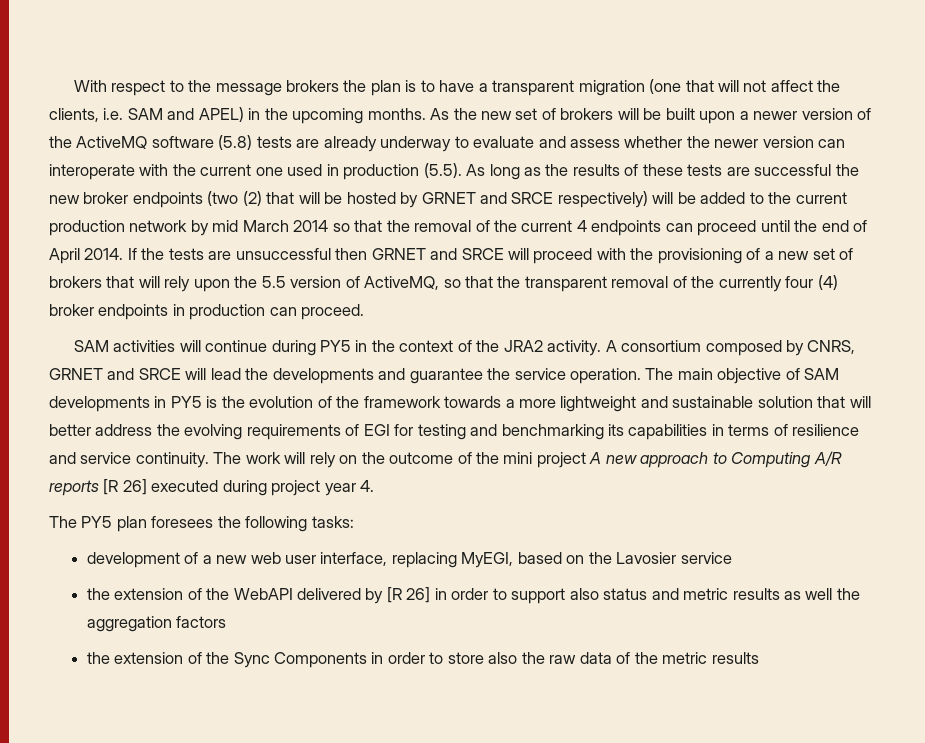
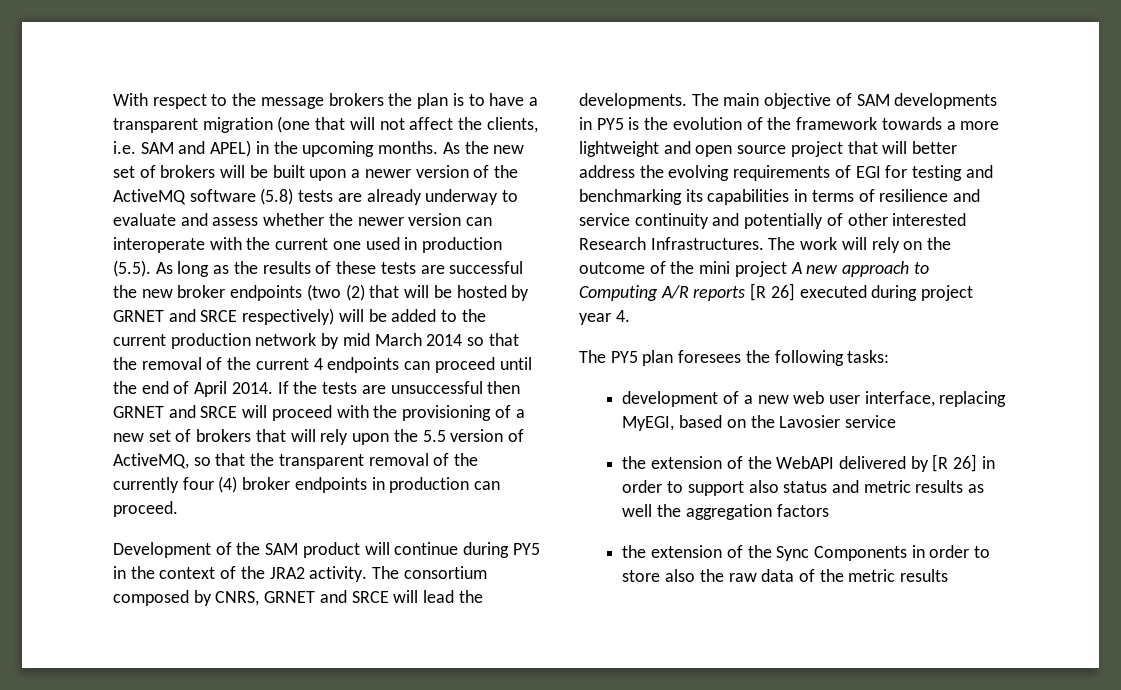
- SAM activities will continue during PY5 in the context of the JRA2 activity.
+ Development of the SAM product will continue during PY5 in the context of the JRA2 activity.
- A consortium composed by CNRS, GRNET and SRCE will lead the developments and guarantee the service operation.
+ The consortium composed by CNRS, GRNET and SRCE will lead the developments.
- The main objective of SAM developments in PY5 is the evolution of the framework towards a more lightweight and sustainable solution that will better address the evolving requirements of EGI for testing and benchmarking its capabilities in terms of resilience and service continuity.
+ The main objective of SAM developments in PY5 is the evolution of the framework towards a more lightweight and open source project that will better address the evolving requirements of EGI for testing and benchmarking its capabilities in terms of resilience and service continuity and potentially of other interested Research Infrastructures.

